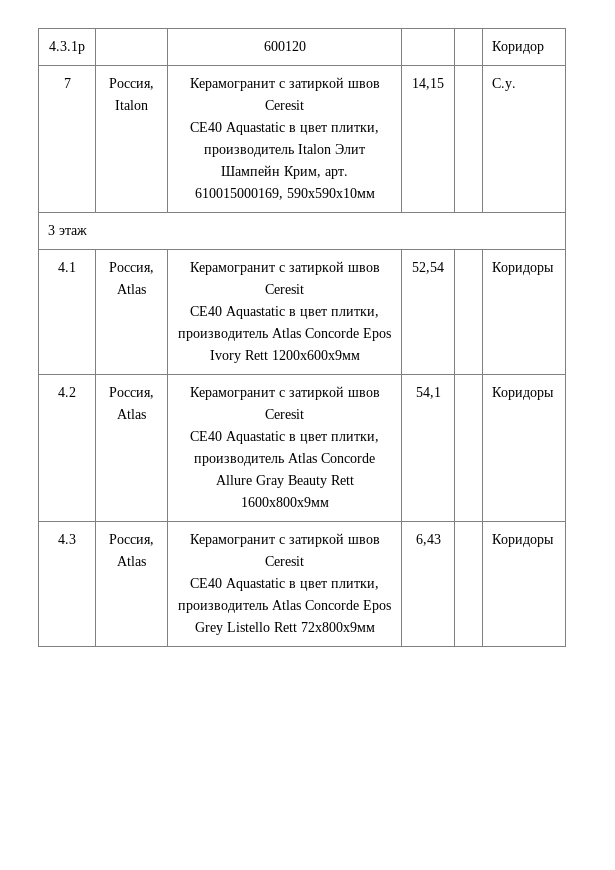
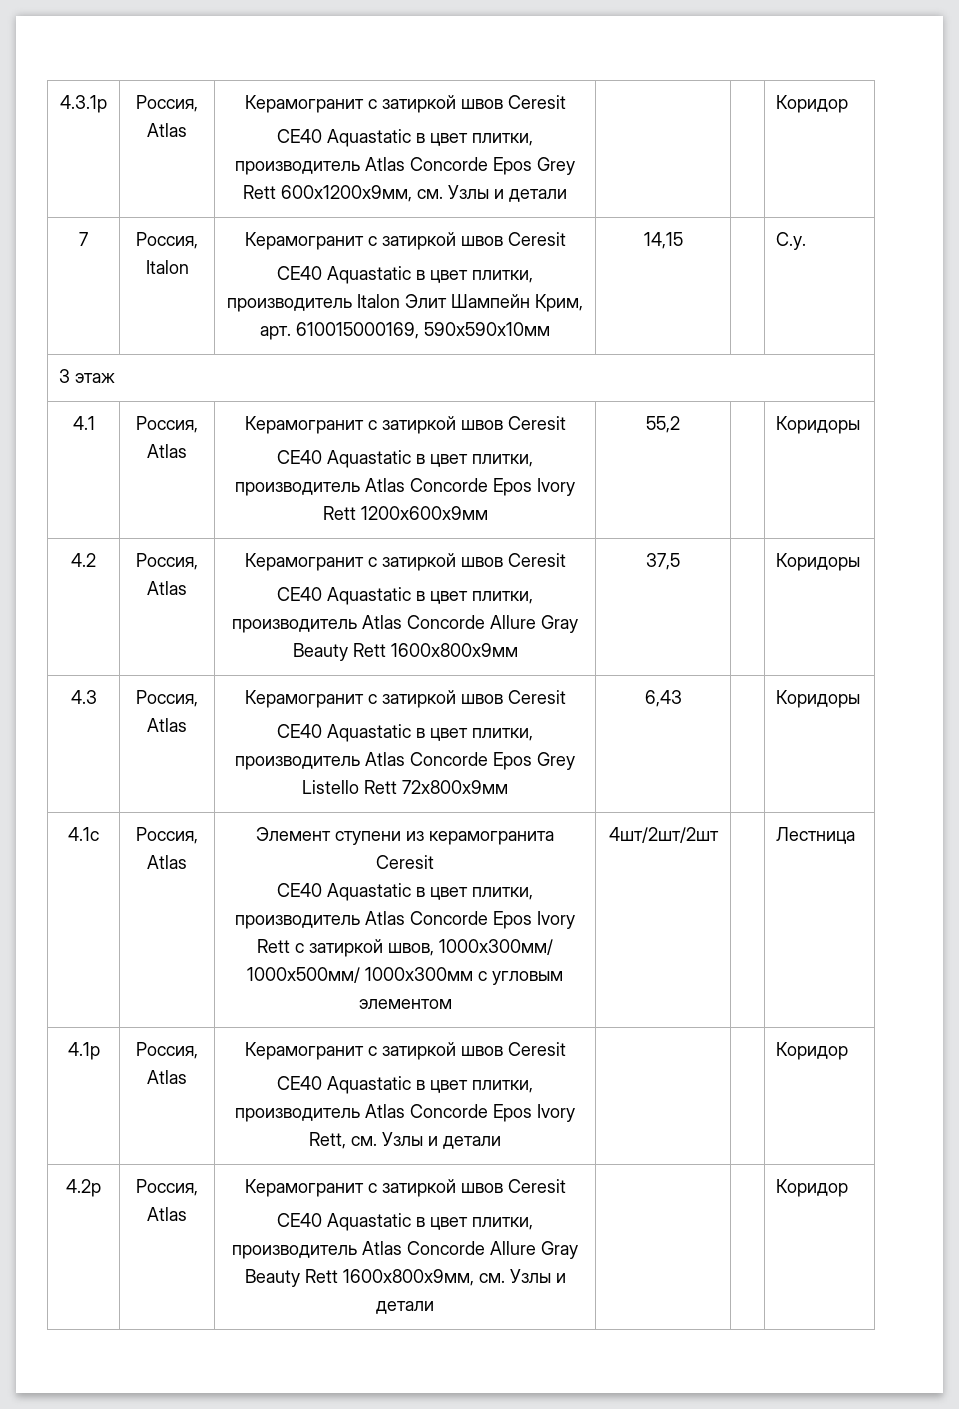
- 4.3.1р | | 600120 | | | Коридор
+ 4.3.1р | Россия, Atlas | Керамогранит с затиркой швов Ceresit
+ CE40 Aquastatic в цвет плитки, производитель Atlas Concorde Epos Grey Rett 600x1200x9мм, см. Узлы и детали | | | Коридор
  4.1 | Россия, Atlas | Керамогранит с затиркой швов Ceresit
- CE40 Aquastatic в цвет плитки, производитель Atlas Concorde Epos Ivory Rett 1200x600х9мм | 52,54 | | Коридоры
+ CE40 Aquastatic в цвет плитки, производитель Atlas Concorde Epos Ivory Rett 1200x600х9мм | 55,2 | | Коридоры
  4.2 | Россия, Atlas | Керамогранит с затиркой швов Ceresit
- CE40 Aquastatic в цвет плитки, производитель Atlas Concorde Allure Gray Beauty Rett 1600x800х9мм | 54,1 | | Коридоры
+ CE40 Aquastatic в цвет плитки, производитель Atlas Concorde Allure Gray Beauty Rett 1600x800х9мм | 37,5 | | Коридоры
+ 4.1с | Россия, Atlas | Элемент ступени из керамогранита Ceresit
+ CE40 Aquastatic в цвет плитки, производитель Atlas Concorde Epos Ivory Rett с затиркой швов, 1000х300мм/ 1000х500мм/ 1000х300мм с угловым элементом | 4шт/2шт/2шт | | Лестница
+ 4.1р | Россия, Atlas | Керамогранит с затиркой швов Ceresit
+ CE40 Aquastatic в цвет плитки, производитель Atlas Concorde Epos Ivory Rett, см. Узлы и детали | | | Коридор
+ 4.2р | Россия, Atlas | Керамогранит с затиркой швов Ceresit
+ CE40 Aquastatic в цвет плитки, производитель Atlas Concorde Allure Gray Beauty Rett 1600x800х9мм, см. Узлы и детали | | | Коридор

